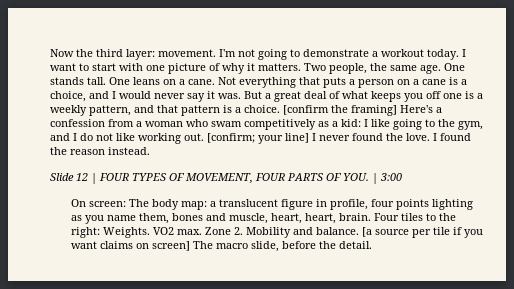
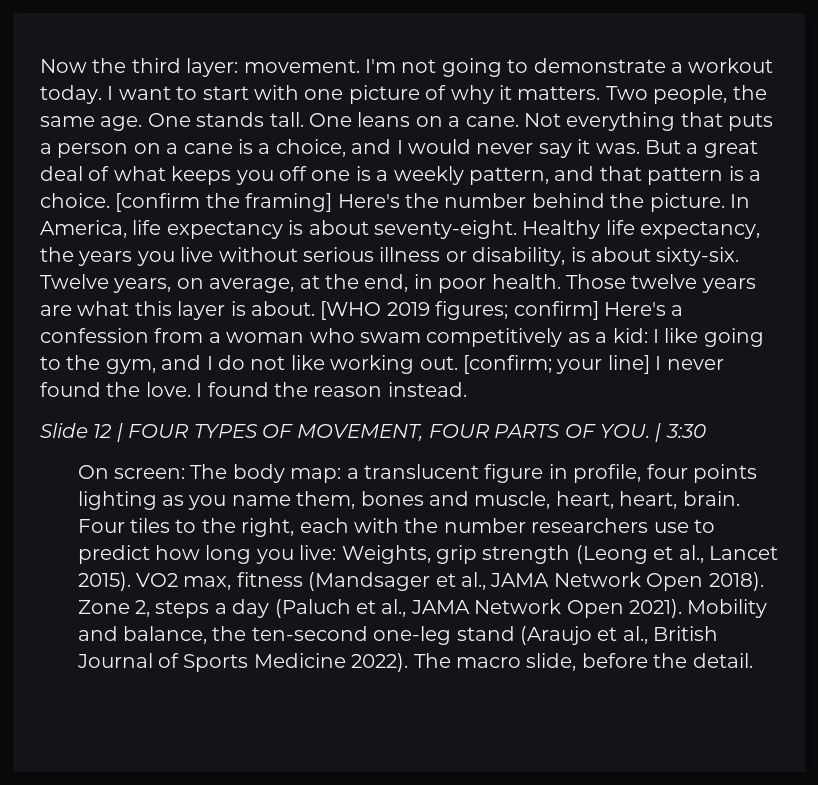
- [confirm the framing] Here's a confession from a woman who swam competitively as a kid: I like going to the gym, and I do not like working out.
+ [confirm the framing] Here's the number behind the picture. In America, life expectancy is about seventy-eight. Healthy life expectancy, the years you live without serious illness or disability, is about sixty-six. Twelve years, on average, at the end, in poor health. Those twelve years are what this layer is about. [WHO 2019 figures; confirm] Here's a confession from a woman who swam competitively as a kid: I like going to the gym, and I do not like working out.
- Slide 12 | FOUR TYPES OF MOVEMENT, FOUR PARTS OF YOU. | 3:00
+ Slide 12 | FOUR TYPES OF MOVEMENT, FOUR PARTS OF YOU. | 3:30
- Four tiles to the right: Weights. VO2 max. Zone 2. Mobility and balance. [a source per tile if you want claims on screen] The macro slide, before the detail.
+ Four tiles to the right, each with the number researchers use to predict how long you live: Weights, grip strength (Leong et al., Lancet 2015). VO2 max, fitness (Mandsager et al., JAMA Network Open 2018). Zone 2, steps a day (Paluch et al., JAMA Network Open 2021). Mobility and balance, the ten-second one-leg stand (Araujo et al., British Journal of Sports Medicine 2022). The macro slide, before the detail.

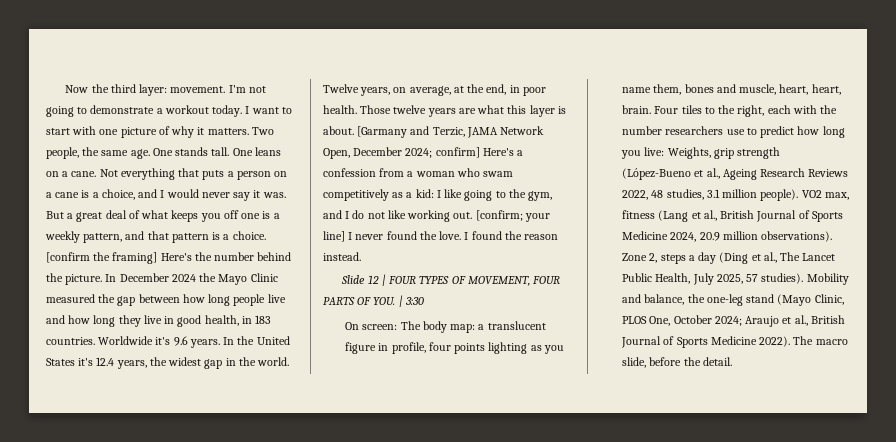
- In America, life expectancy is about seventy-eight. Healthy life expectancy, the years you live without serious illness or disability, is about sixty-six.
+ In December 2024 the Mayo Clinic measured the gap between how long people live and how long they live in good health, in 183 countries. Worldwide it's 9.6 years. In the United States it's 12.4 years, the widest gap in the world.
- [WHO 2019 figures; confirm] Here's a confession from a woman who swam competitively as a kid: I like going to the gym, and I do not like working out.
+ [Garmany and Terzic, JAMA Network Open, December 2024; confirm] Here's a confession from a woman who swam competitively as a kid: I like going to the gym, and I do not like working out.
- Four tiles to the right, each with the number researchers use to predict how long you live: Weights, grip strength (Leong et al., Lancet 2015).
+ Four tiles to the right, each with the number researchers use to predict how long you live: Weights, grip strength (López-Bueno et al., Ageing Research Reviews 2022, 48 studies, 3.1 million people).
- VO2 max, fitness (Mandsager et al., JAMA Network Open 2018).
+ VO2 max, fitness (Lang et al., British Journal of Sports Medicine 2024, 20.9 million observations).
- Zone 2, steps a day (Paluch et al., JAMA Network Open 2021).
+ Zone 2, steps a day (Ding et al., The Lancet Public Health, July 2025, 57 studies).
- Mobility and balance, the ten-second one-leg stand (Araujo et al., British Journal of Sports Medicine 2022).
+ Mobility and balance, the one-leg stand (Mayo Clinic, PLOS One, October 2024; Araujo et al., British Journal of Sports Medicine 2022).

